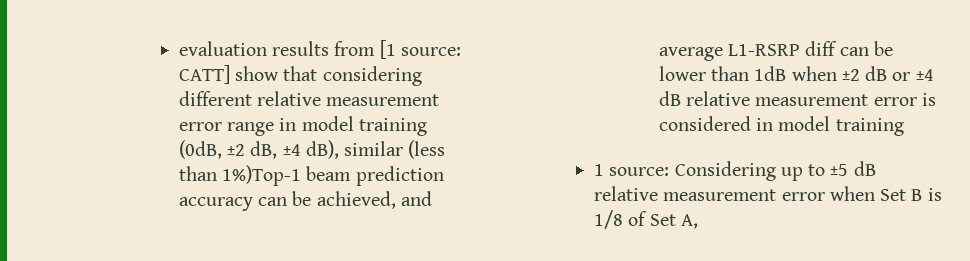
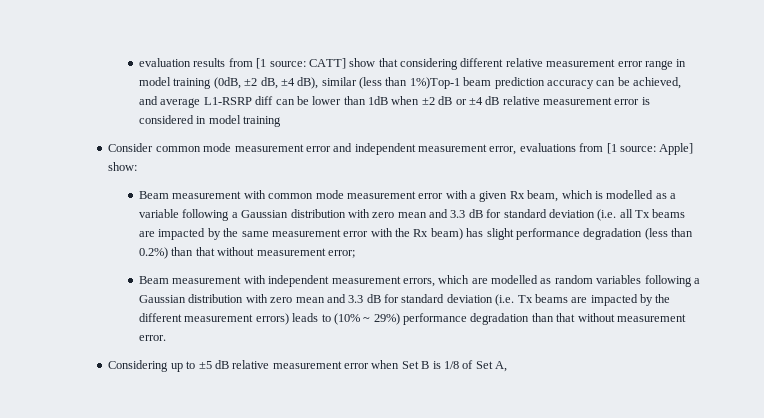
- 1 source: Considering up to ±5 dB relative measurement error when Set B is 1/8 of Set A,
+ Consider common mode measurement error and independent measurement error, evaluations from [1 source: Apple] show:
+ Beam measurement with common mode measurement error with a given Rx beam, which is modelled as a variable following a Gaussian distribution with zero mean and 3.3 dB for standard deviation (i.e. all Tx beams are impacted by the same measurement error with the Rx beam) has slight performance degradation (less than 0.2%) than that without measurement error;
+ Beam measurement with independent measurement errors, which are modelled as random variables following a Gaussian distribution with zero mean and 3.3 dB for standard deviation (i.e. Tx beams are impacted by the different measurement errors) leads to (10% ~ 29%) performance degradation than that without measurement error.
+ Considering up to ±5 dB relative measurement error when Set B is 1/8 of Set A,

